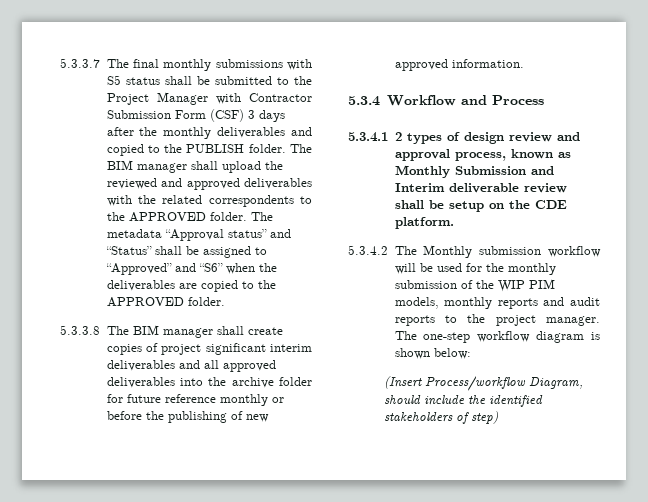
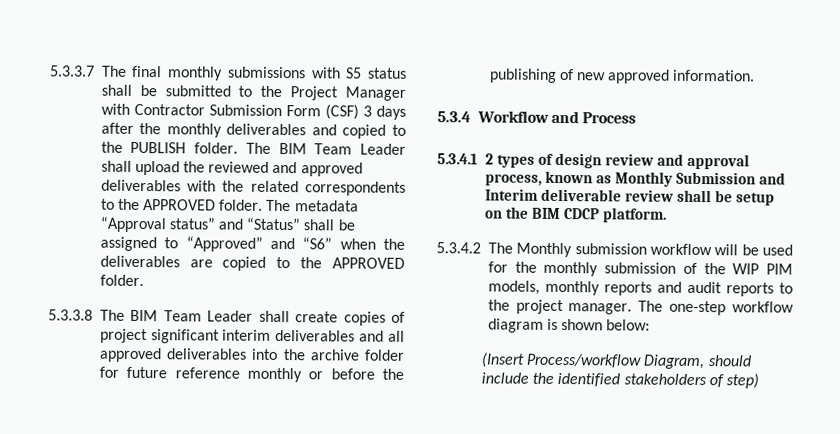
- The BIM manager shall upload the reviewed and approved deliverables with the related correspondents to the APPROVED folder.
+ The BIM Team Leader shall upload the reviewed and approved deliverables with the related correspondents to the APPROVED folder.
- 5.3.3.8 The BIM manager shall create copies of project significant interim deliverables and all approved deliverables into the archive folder for future reference monthly or before the publishing of new approved information.
+ 5.3.3.8 The BIM Team Leader shall create copies of project significant interim deliverables and all approved deliverables into the archive folder for future reference monthly or before the publishing of new approved information.
- 5.3.4.1 2 types of design review and approval process, known as Monthly Submission and Interim deliverable review shall be setup on the CDE platform.
+ 5.3.4.1 2 types of design review and approval process, known as Monthly Submission and Interim deliverable review shall be setup on the BIM CDCP platform.

